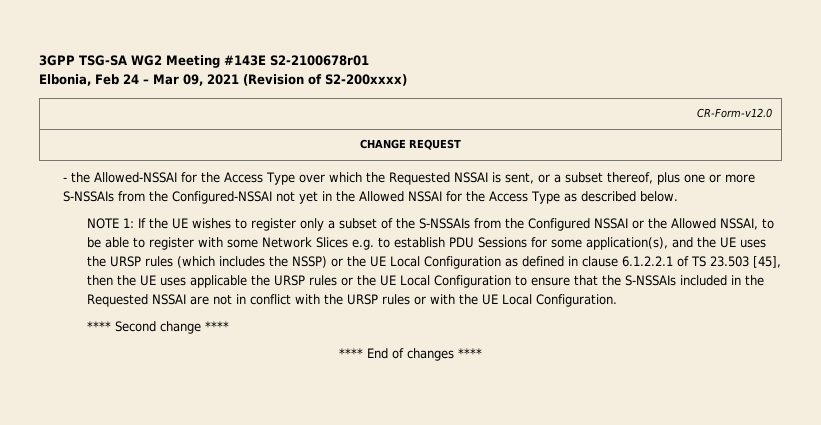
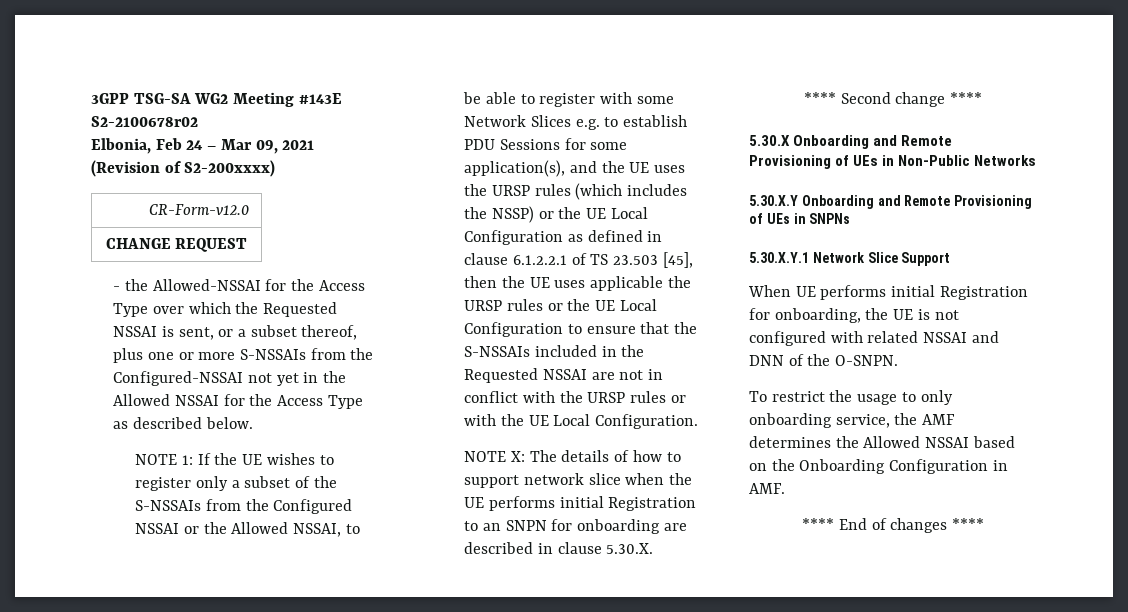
- 3GPP TSG-SA WG2 Meeting #143E S2-2100678r01
+ 3GPP TSG-SA WG2 Meeting #143E S2-2100678r02
+ NOTE X: The details of how to support network slice when the UE performs initial Registration to an SNPN for onboarding are described in clause 5.30.X.
  **** Second change ****
+ 5.30.X Onboarding and Remote Provisioning of UEs in Non-Public Networks
+ 5.30.X.Y Onboarding and Remote Provisioning of UEs in SNPNs
+ 5.30.X.Y.1 Network Slice Support
+ When UE performs initial Registration for onboarding, the UE is not configured with related NSSAI and DNN of the O-SNPN.
+ To restrict the usage to only onboarding service, the AMF determines the Allowed NSSAI based on the Onboarding Configuration in AMF.

